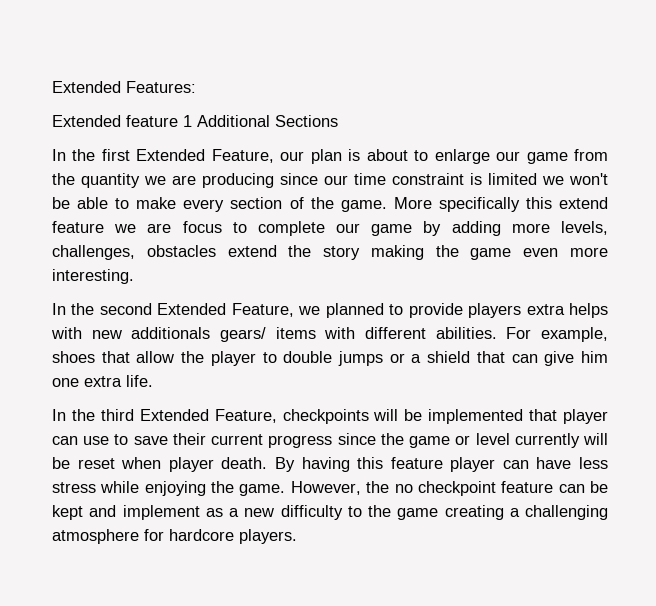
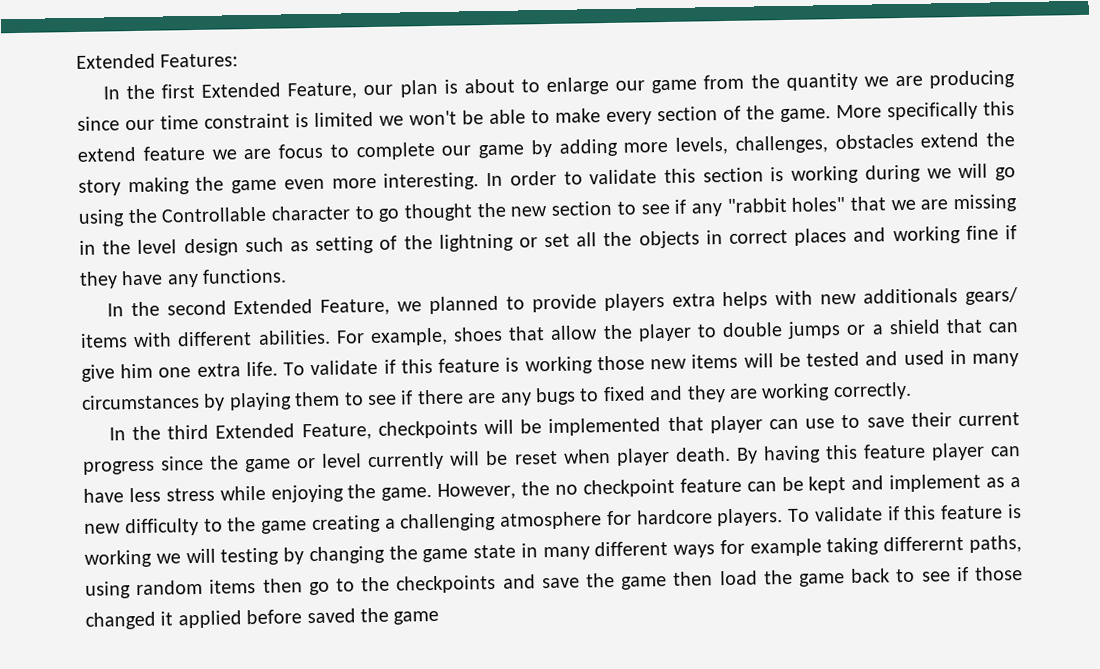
- Extended feature 1 Additional Sections
+ In order to validate this section is working during we will go using the Controllable character to go thought the new section to see if any "rabbit holes" that we are missing in the level design such as setting of the lightning or set all the objects in correct places and working fine if they have any functions.
+ To validate if this feature is working those new items will be tested and used in many circumstances by playing them to see if there are any bugs to fixed and they are working correctly.
+ To validate if this feature is working we will testing by changing the game state in many different ways for example taking differernt paths, using random items then go to the checkpoints and save the game then load the game back to see if those changed it applied before saved the game

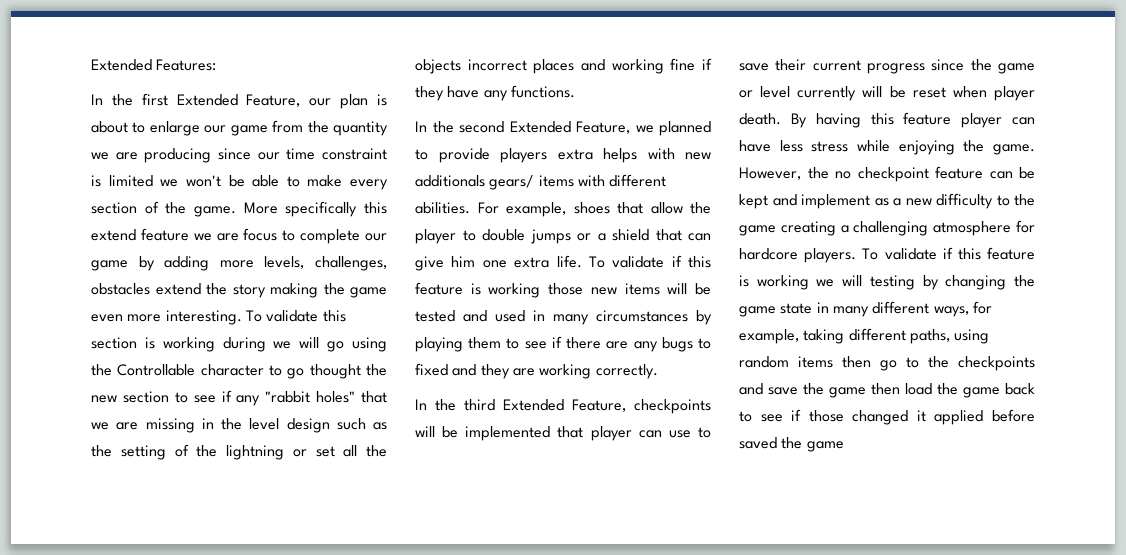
- In order to validate this section is working during we will go using the Controllable character to go thought the new section to see if any "rabbit holes" that we are missing in the level design such as setting of the lightning or set all the objects in correct places and working fine if they have any functions.
+ To validate this section is working during we will go using the Controllable character to go thought the new section to see if any "rabbit holes" that we are missing in the level design such as the setting of the lightning or set all the objects incorrect places and working fine if they have any functions.
- To validate if this feature is working we will testing by changing the game state in many different ways for example taking differernt paths, using random items then go to the checkpoints and save the game then load the game back to see if those changed it applied before saved the game
+ To validate if this feature is working we will testing by changing the game state in many different ways, for example, taking different paths, using random items then go to the checkpoints and save the game then load the game back to see if those changed it applied before saved the game

